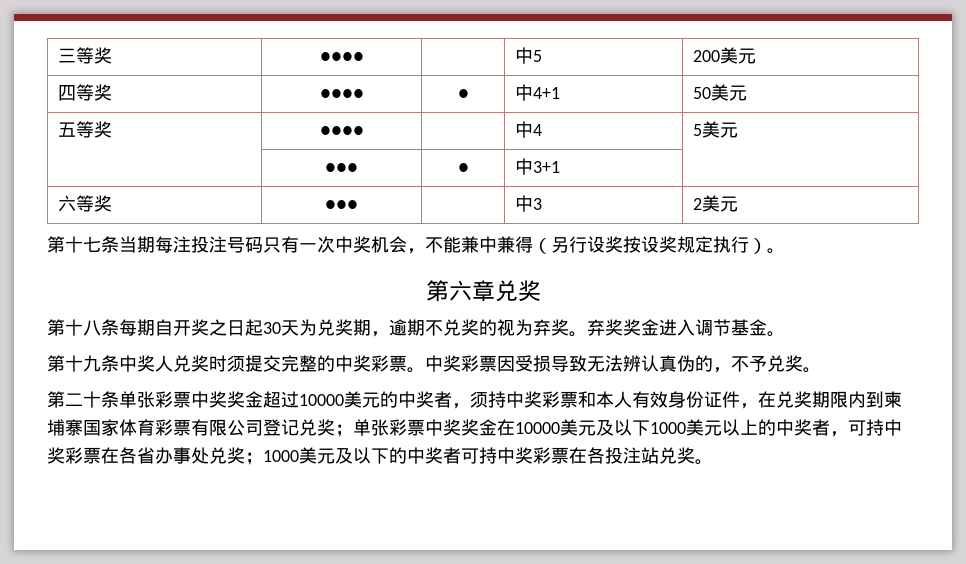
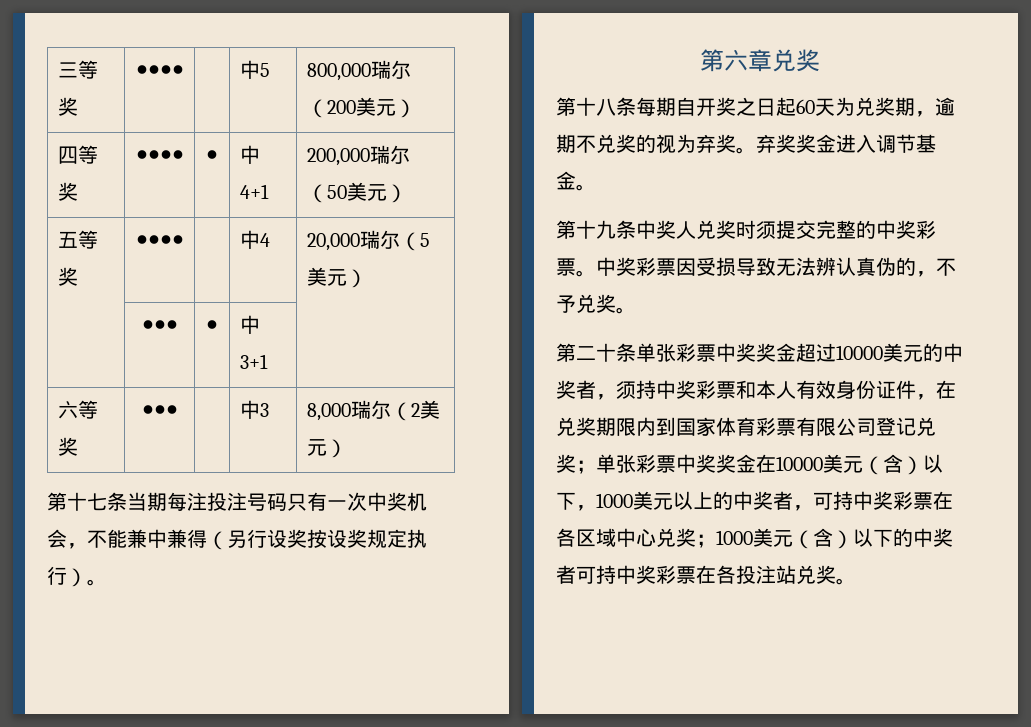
- 三等奖 | ●●●● | | 中5 | 200美元
+ 三等奖 | ●●●● | | 中5 | 800,000瑞尔（200美元）
- 四等奖 | ●●●● | ● | 中4+1 | 50美元
+ 四等奖 | ●●●● | ● | 中4+1 | 200,000瑞尔（50美元）
- 五等奖 | ●●●● | | 中4 | 5美元
+ 五等奖 | ●●●● | | 中4 | 20,000瑞尔（5美元）
- 六等奖 | ●●● | | 中3 | 2美元
+ 六等奖 | ●●● | | 中3 | 8,000瑞尔（2美元）
- 第十八条每期自开奖之日起30天为兑奖期，逾期不兑奖的视为弃奖。
+ 第十八条每期自开奖之日起60天为兑奖期，逾期不兑奖的视为弃奖。
- 第二十条单张彩票中奖奖金超过10000美元的中奖者，须持中奖彩票和本人有效身份证件，在兑奖期限内到柬埔寨国家体育彩票有限公司登记兑奖；单张彩票中奖奖金在10000美元及以下1000美元以上的中奖者，可持中奖彩票在各省办事处兑奖；1000美元及以下的中奖者可持中奖彩票在各投注站兑奖。
+ 第二十条单张彩票中奖奖金超过10000美元的中奖者，须持中奖彩票和本人有效身份证件，在兑奖期限内到国家体育彩票有限公司登记兑奖；单张彩票中奖奖金在10000美元（含）以下，1000美元以上的中奖者，可持中奖彩票在各区域中心兑奖；1000美元（含）以下的中奖者可持中奖彩票在各投注站兑奖。

